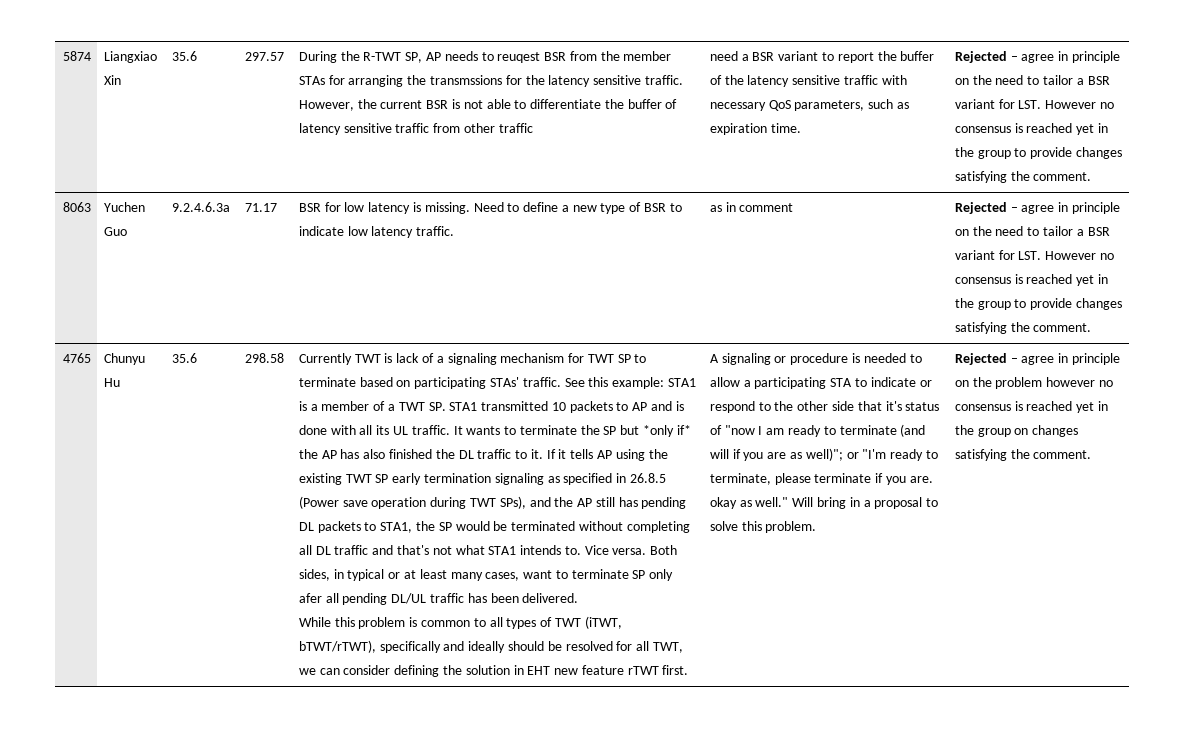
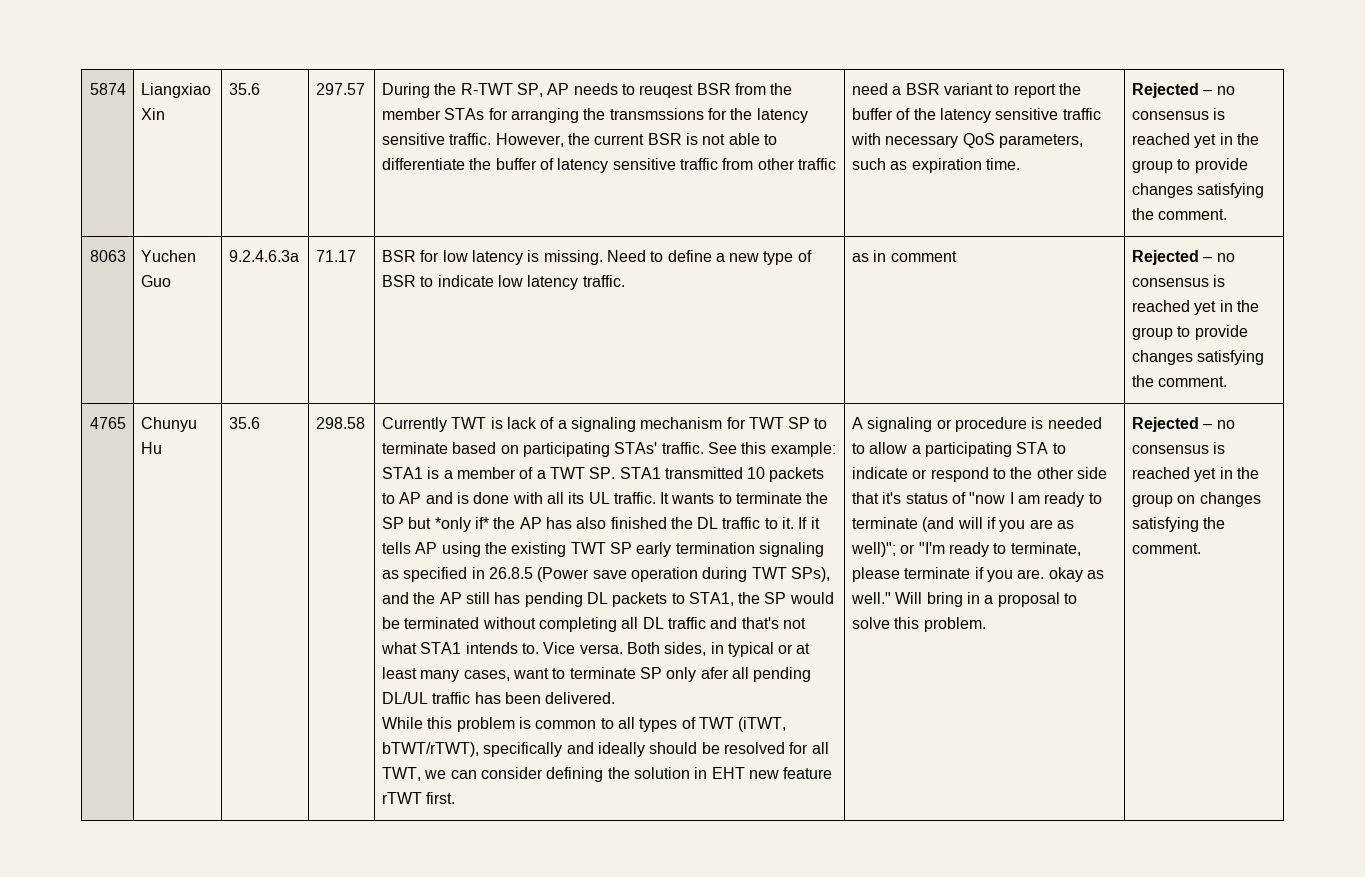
- need a BSR variant to report the buffer of the latency sensitive traffic with necessary QoS parameters, such as expiration time. | Rejected – agree in principle on the need to tailor a BSR variant for LST. However no consensus is reached yet in the group to provide changes satisfying the comment.
+ need a BSR variant to report the buffer of the latency sensitive traffic with necessary QoS parameters, such as expiration time. | Rejected – no consensus is reached yet in the group to provide changes satisfying the comment.
- as in comment | Rejected – agree in principle on the need to tailor a BSR variant for LST. However no consensus is reached yet in the group to provide changes satisfying the comment.
+ as in comment | Rejected – no consensus is reached yet in the group to provide changes satisfying the comment.
- Rejected – agree in principle on the problem however no consensus is reached yet in the group on changes satisfying the comment.
+ Rejected – no consensus is reached yet in the group on changes satisfying the comment.

